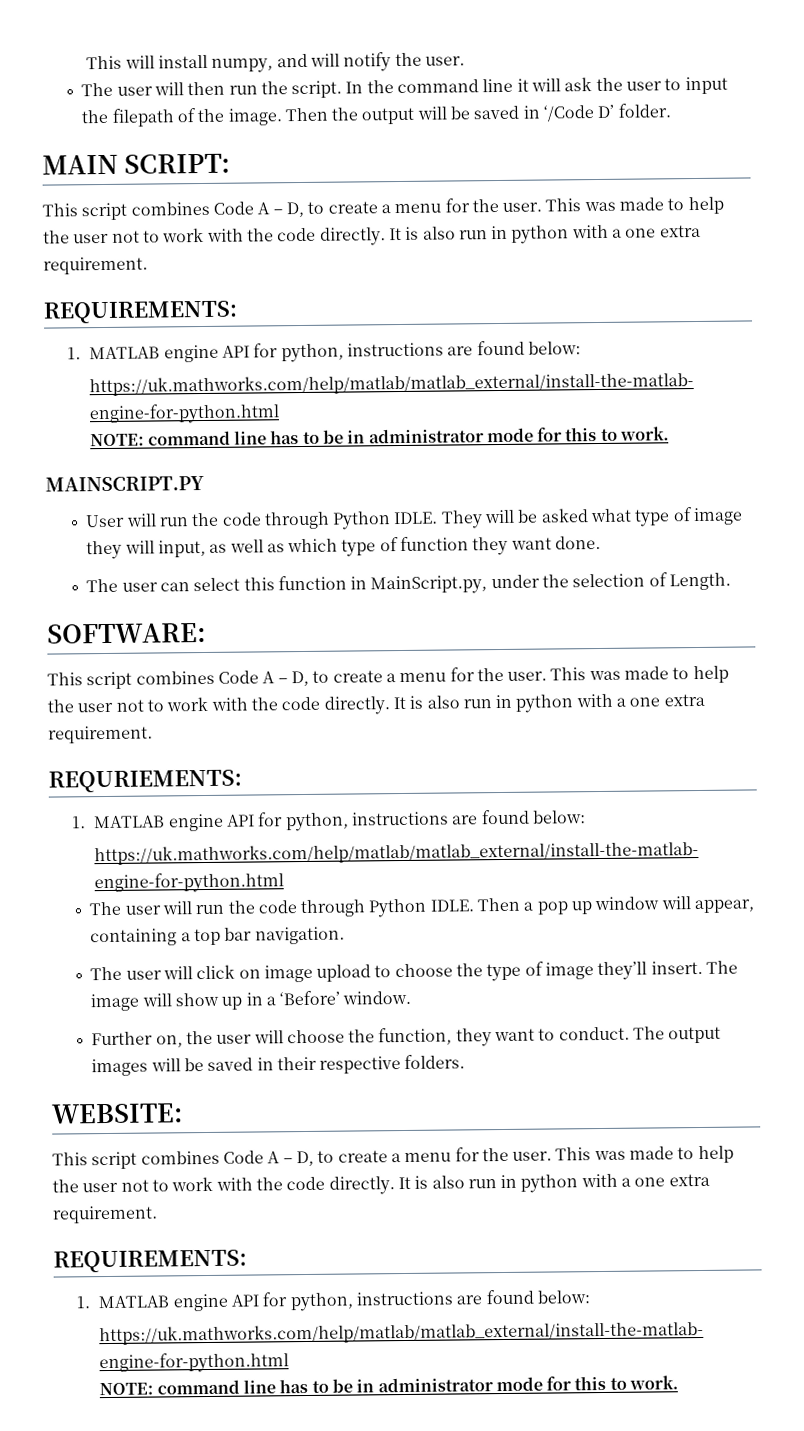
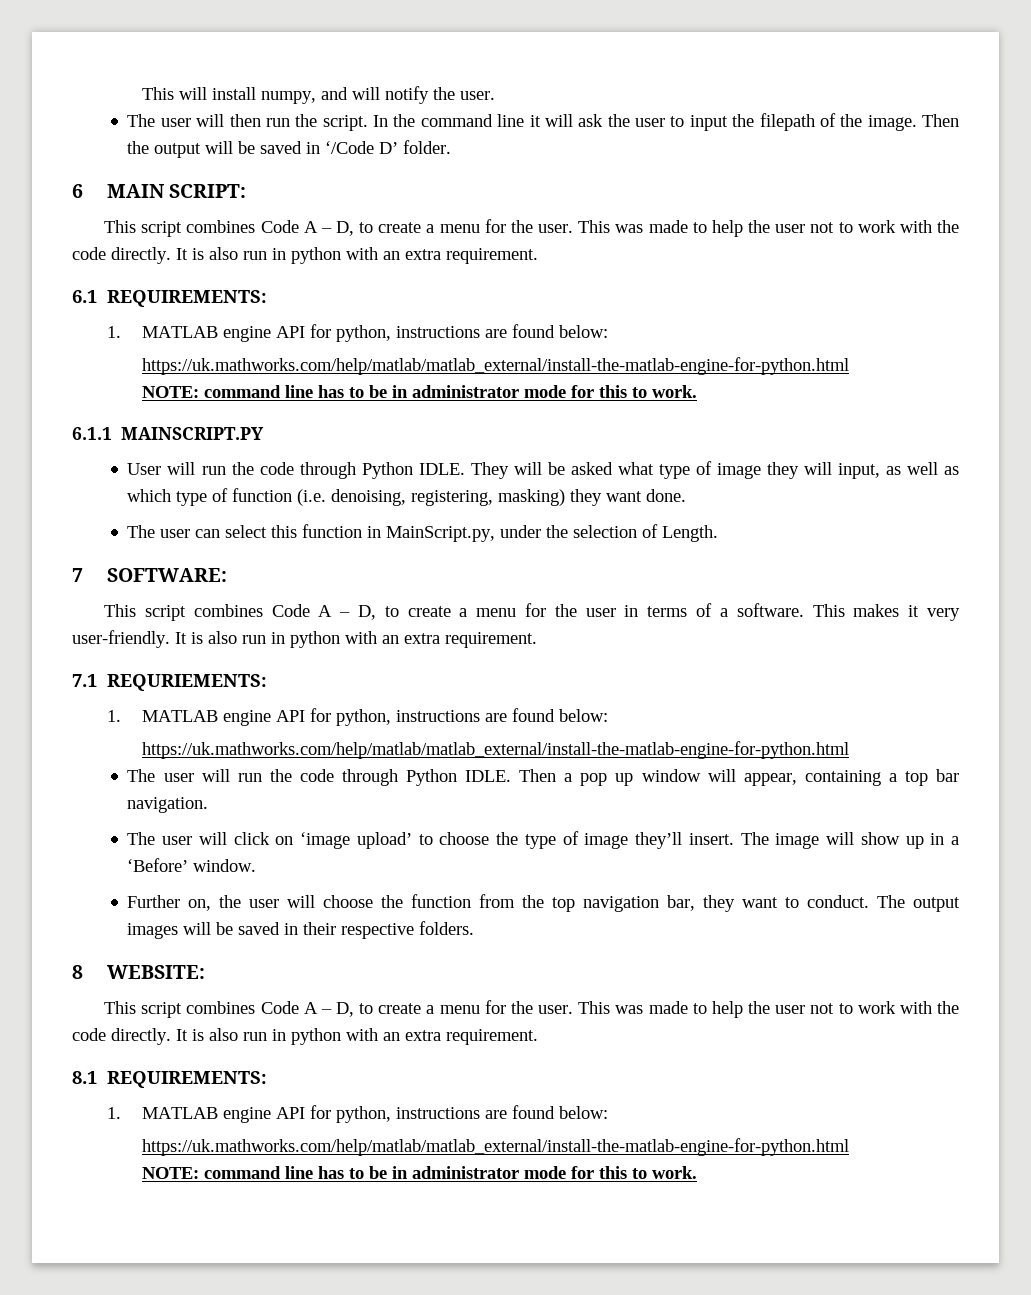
- MAIN SCRIPT:
+ 6 MAIN SCRIPT:
- This script combines Code A – D, to create a menu for the user. This was made to help the user not to work with the code directly. It is also run in python with a one extra requirement.
- REQUIREMENTS:
+ This script combines Code A – D, to create a menu for the user. This was made to help the user not to work with the code directly. It is also run in python with an extra requirement.
+ 6.1 REQUIREMENTS:
- MAINSCRIPT.PY
+ 6.1.1 MAINSCRIPT.PY
- They will be asked what type of image they will input, as well as which type of function they want done.
+ They will be asked what type of image they will input, as well as which type of function (i.e. denoising, registering, masking) they want done.
- SOFTWARE:
- This script combines Code A – D, to create a menu for the user. This was made to help the user not to work with the code directly. It is also run in python with a one extra requirement.
- REQURIEMENTS:
+ 7 SOFTWARE:
+ This script combines Code A – D, to create a menu for the user in terms of a software. This makes it very user-friendly. It is also run in python with an extra requirement.
+ 7.1 REQURIEMENTS:
- The user will click on image upload to choose the type of image they’ll insert.
+ The user will click on ‘image upload’ to choose the type of image they’ll insert.
- Further on, the user will choose the function, they want to conduct.
+ Further on, the user will choose the function from the top navigation bar, they want to conduct.
- WEBSITE:
+ 8 WEBSITE:
- This script combines Code A – D, to create a menu for the user. This was made to help the user not to work with the code directly. It is also run in python with a one extra requirement.
- REQUIREMENTS:
+ This script combines Code A – D, to create a menu for the user. This was made to help the user not to work with the code directly. It is also run in python with an extra requirement.
+ 8.1 REQUIREMENTS:

